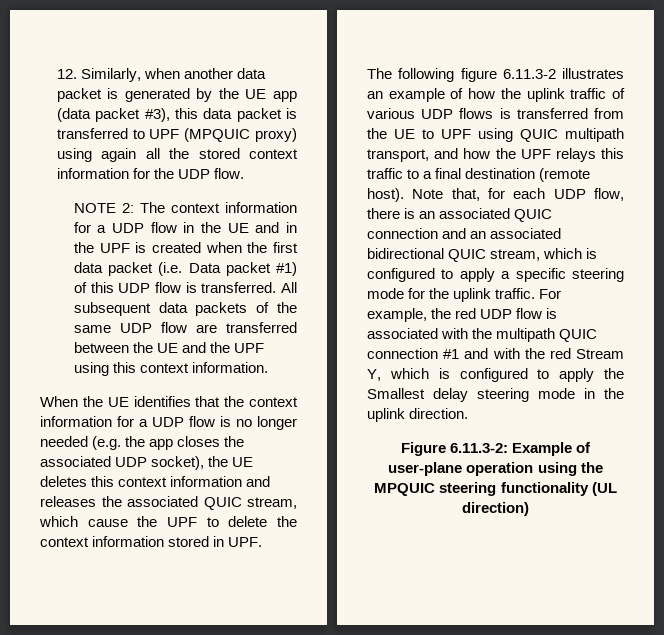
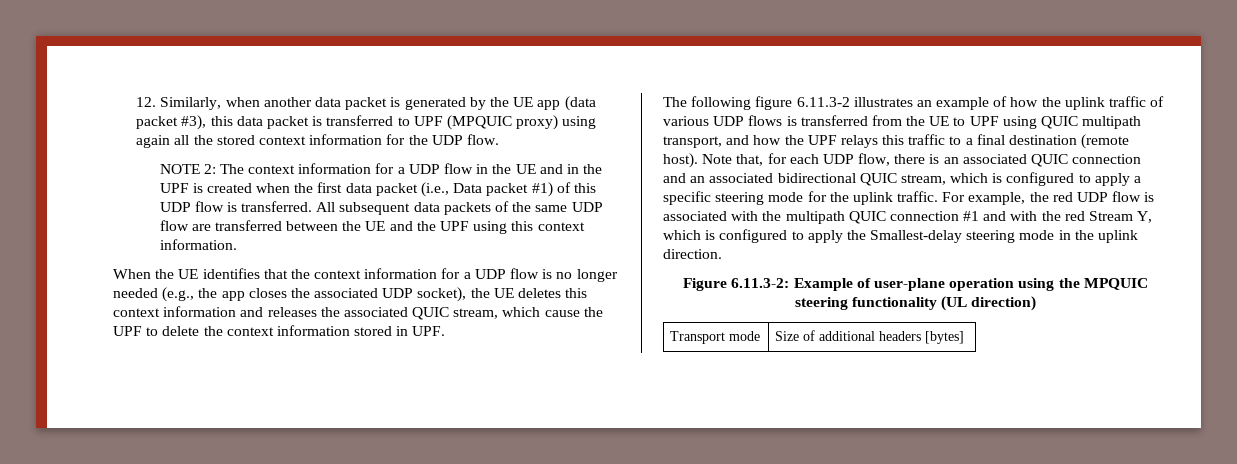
- NOTE 2: The context information for a UDP flow in the UE and in the UPF is created when the first data packet (i.e. Data packet #1) of this UDP flow is transferred.
+ NOTE 2: The context information for a UDP flow in the UE and in the UPF is created when the first data packet (i.e., Data packet #1) of this UDP flow is transferred.
- When the UE identifies that the context information for a UDP flow is no longer needed (e.g. the app closes the associated UDP socket), the UE deletes this context information and releases the associated QUIC stream, which cause the UPF to delete the context information stored in UPF.
+ When the UE identifies that the context information for a UDP flow is no longer needed (e.g., the app closes the associated UDP socket), the UE deletes this context information and releases the associated QUIC stream, which cause the UPF to delete the context information stored in UPF.
- For example, the red UDP flow is associated with the multipath QUIC connection #1 and with the red Stream Y, which is configured to apply the Smallest delay steering mode in the uplink direction.
+ For example, the red UDP flow is associated with the multipath QUIC connection #1 and with the red Stream Y, which is configured to apply the Smallest-delay steering mode in the uplink direction.
+ Transport mode | Size of additional headers [bytes]

